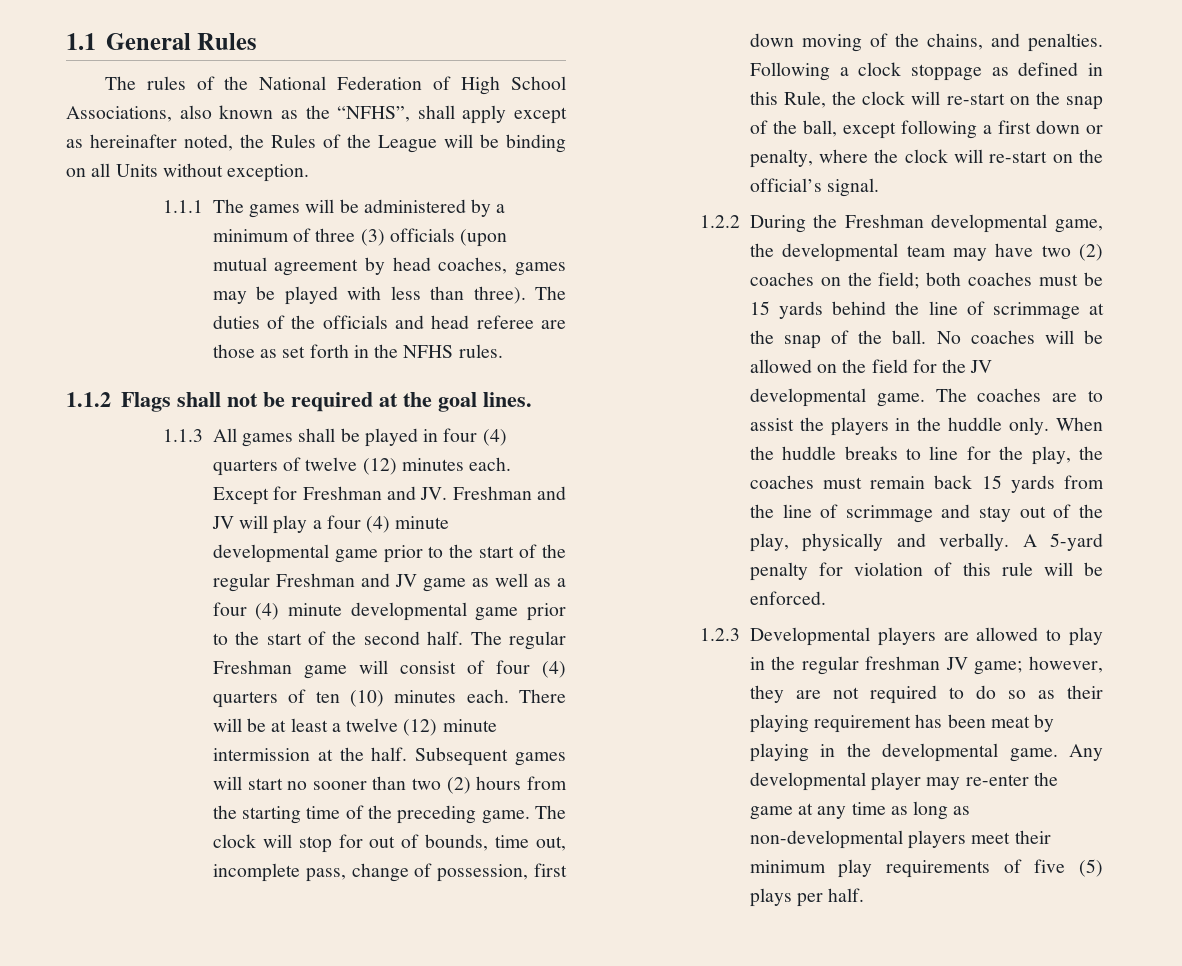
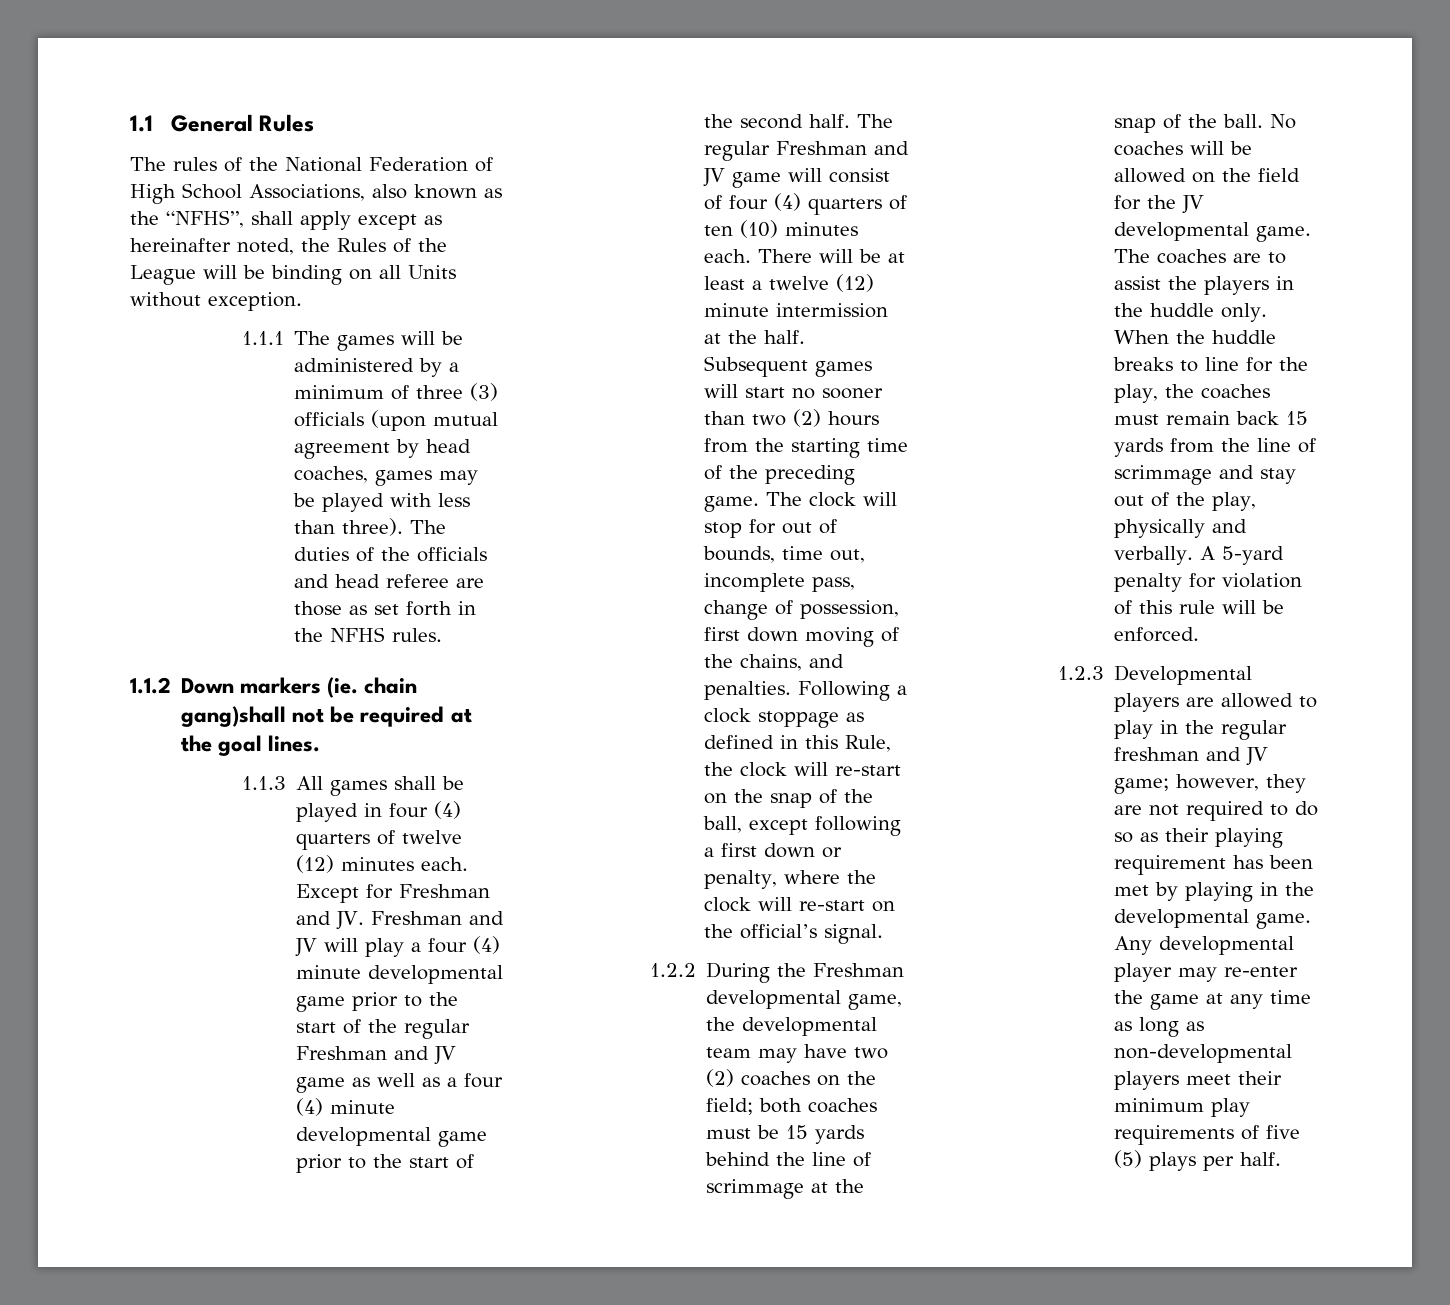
- 1.1.2 Flags shall not be required at the goal lines.
+ 1.1.2 Down markers (ie. chain gang)shall not be required at the goal lines.
- The regular Freshman game will consist of four (4) quarters of ten (10) minutes each.
+ The regular Freshman and JV game will consist of four (4) quarters of ten (10) minutes each.
- 1.2.3 Developmental players are allowed to play in the regular freshman JV game; however, they are not required to do so as their playing requirement has been meat by playing in the developmental game.
+ 1.2.3 Developmental players are allowed to play in the regular freshman and JV game; however, they are not required to do so as their playing requirement has been met by playing in the developmental game.

